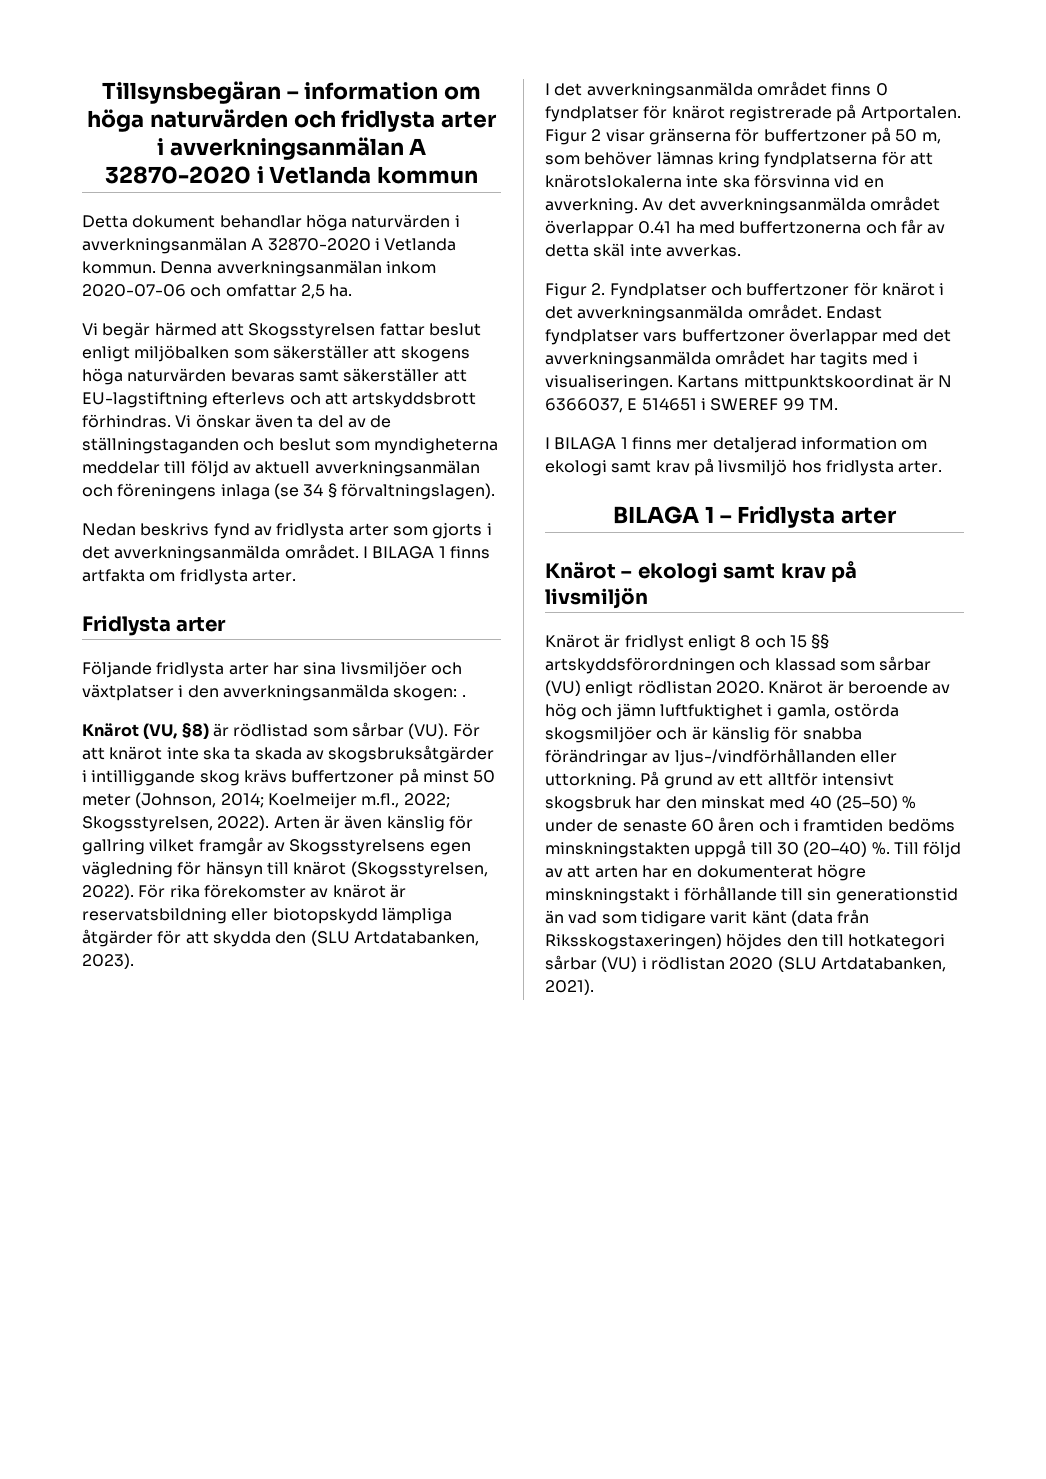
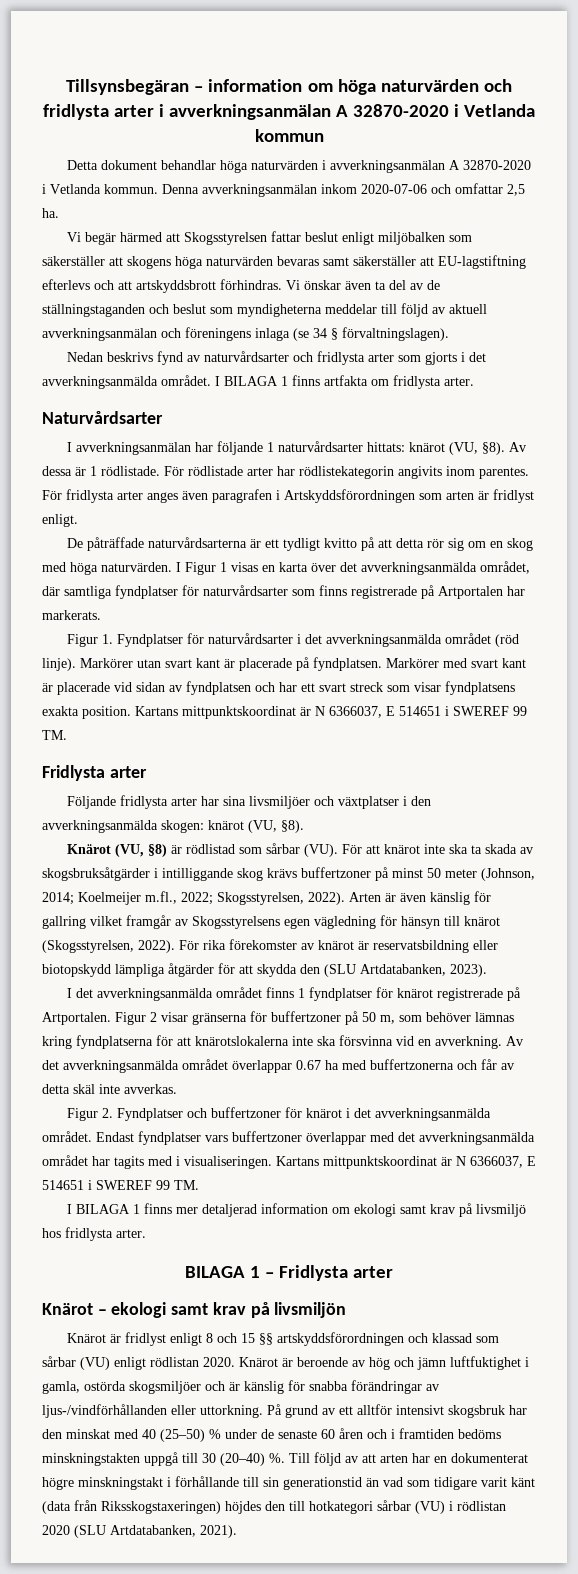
- Nedan beskrivs fynd av fridlysta arter som gjorts i det avverkningsanmälda området.
+ Nedan beskrivs fynd av naturvårdsarter och fridlysta arter som gjorts i det avverkningsanmälda området.
+ Naturvårdsarter
+ I avverkningsanmälan har följande 1 naturvårdsarter hittats: knärot (VU, §8). Av dessa är 1 rödlistade. För rödlistade arter har rödlistekategorin angivits inom parentes. För fridlysta arter anges även paragrafen i Artskyddsförordningen som arten är fridlyst enligt.
+ De påträffade naturvårdsarterna är ett tydligt kvitto på att detta rör sig om en skog med höga naturvärden. I Figur 1 visas en karta över det avverkningsanmälda området, där samtliga fyndplatser för naturvårdsarter som finns registrerade på Artportalen har markerats.
+ Figur 1. Fyndplatser för naturvårdsarter i det avverkningsanmälda området (röd linje). Markörer utan svart kant är placerade på fyndplatsen. Markörer med svart kant är placerade vid sidan av fyndplatsen och har ett svart streck som visar fyndplatsens exakta position. Kartans mittpunktskoordinat är N 6366037, E 514651 i SWEREF 99 TM.
- Följande fridlysta arter har sina livsmiljöer och växtplatser i den avverkningsanmälda skogen: .
+ Följande fridlysta arter har sina livsmiljöer och växtplatser i den avverkningsanmälda skogen: knärot (VU, §8).
- I det avverkningsanmälda området finns 0 fyndplatser för knärot registrerade på Artportalen.
+ I det avverkningsanmälda området finns 1 fyndplatser för knärot registrerade på Artportalen.
- Av det avverkningsanmälda området överlappar 0.41 ha med buffertzonerna och får av detta skäl inte avverkas.
+ Av det avverkningsanmälda området överlappar 0.67 ha med buffertzonerna och får av detta skäl inte avverkas.

